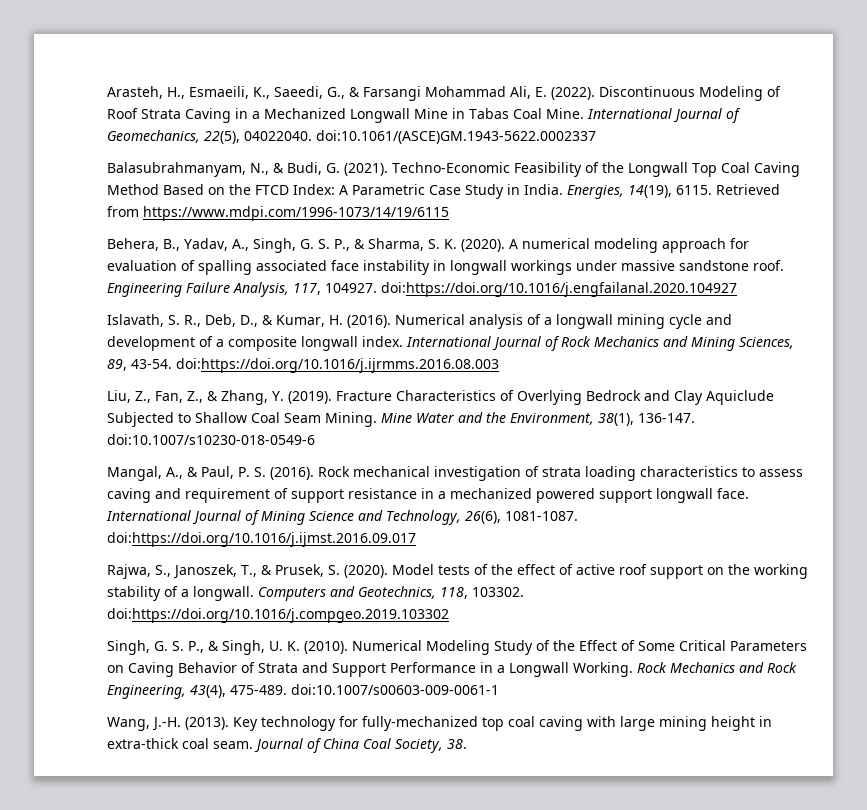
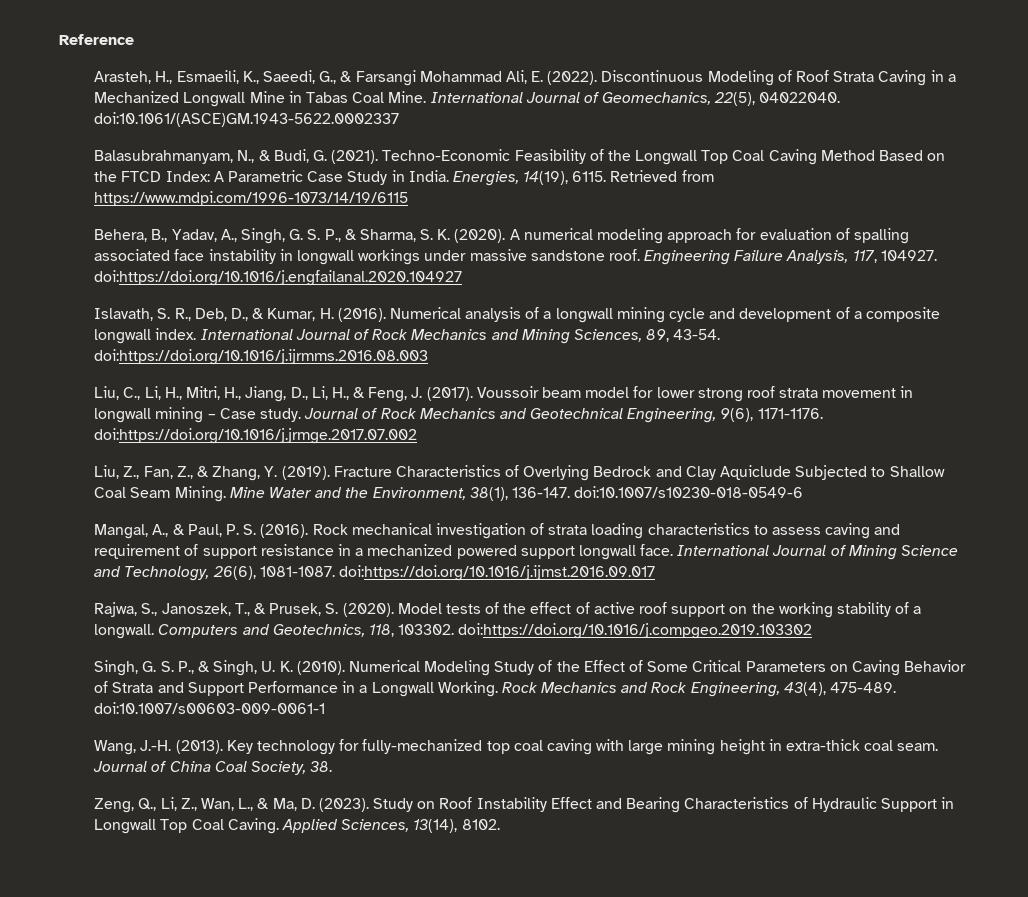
+ Reference
+ Liu, C., Li, H., Mitri, H., Jiang, D., Li, H., & Feng, J. (2017). Voussoir beam model for lower strong roof strata movement in longwall mining – Case study. Journal of Rock Mechanics and Geotechnical Engineering, 9(6), 1171-1176. doi:https://doi.org/10.1016/j.jrmge.2017.07.002
+ Zeng, Q., Li, Z., Wan, L., & Ma, D. (2023). Study on Roof Instability Effect and Bearing Characteristics of Hydraulic Support in Longwall Top Coal Caving. Applied Sciences, 13(14), 8102.

